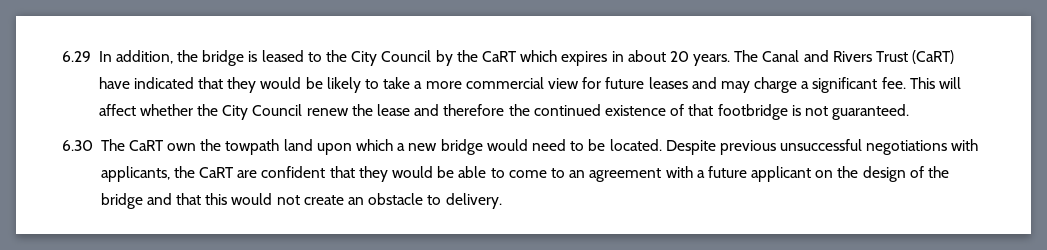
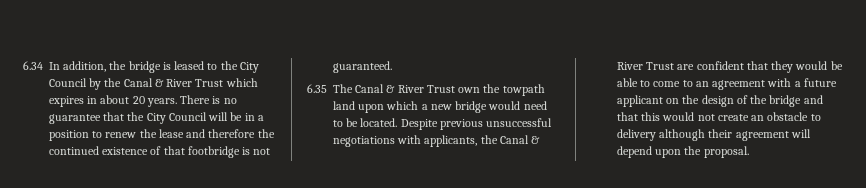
- 6.29 In addition, the bridge is leased to the City Council by the CaRT which expires in about 20 years.
+ 6.34 In addition, the bridge is leased to the City Council by the Canal & River Trust which expires in about 20 years.
- The Canal and Rivers Trust (CaRT) have indicated that they would be likely to take a more commercial view for future leases and may charge a significant fee. This will affect whether the City Council renew the lease and therefore the continued existence of that footbridge is not guaranteed.
+ There is no guarantee that the City Council will be in a position to renew the lease and therefore the continued existence of that footbridge is not guaranteed.
- 6.30 The CaRT own the towpath land upon which a new bridge would need to be located.
+ 6.35 The Canal & River Trust own the towpath land upon which a new bridge would need to be located.
- Despite previous unsuccessful negotiations with applicants, the CaRT are confident that they would be able to come to an agreement with a future applicant on the design of the bridge and that this would not create an obstacle to delivery.
+ Despite previous unsuccessful negotiations with applicants, the Canal & River Trust are confident that they would be able to come to an agreement with a future applicant on the design of the bridge and that this would not create an obstacle to delivery although their agreement will depend upon the proposal.

